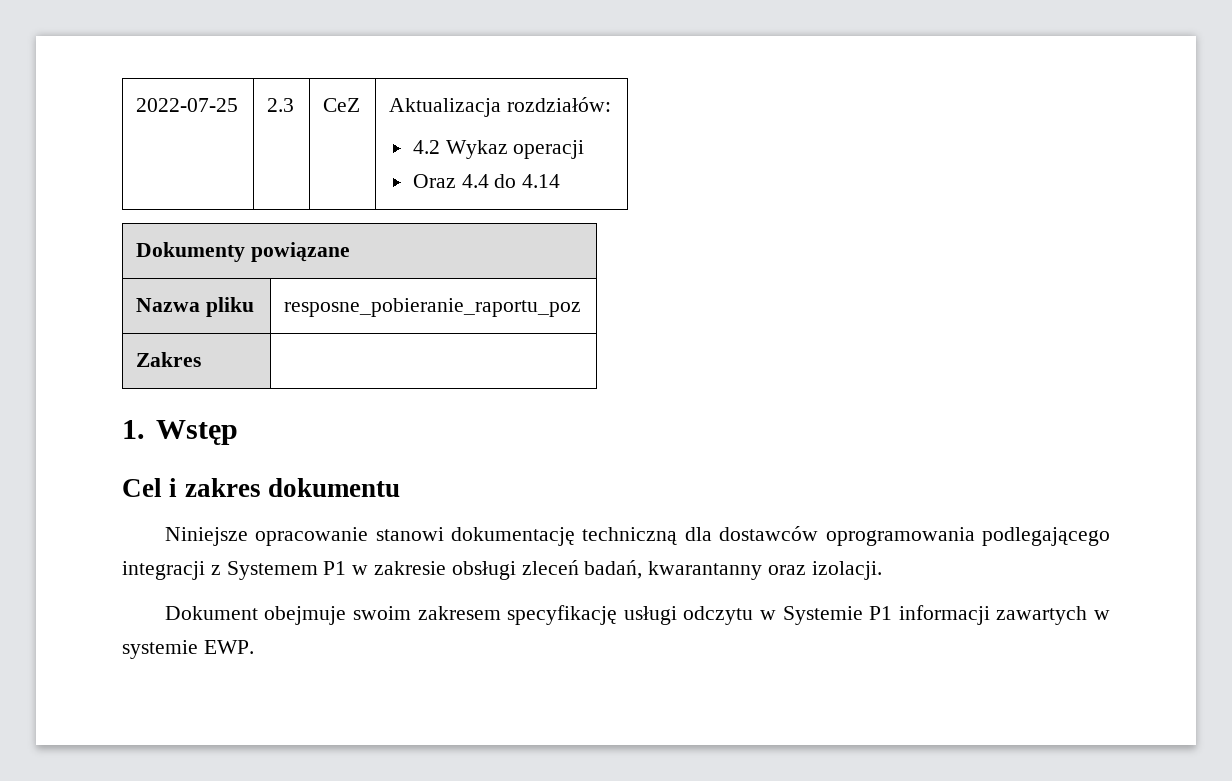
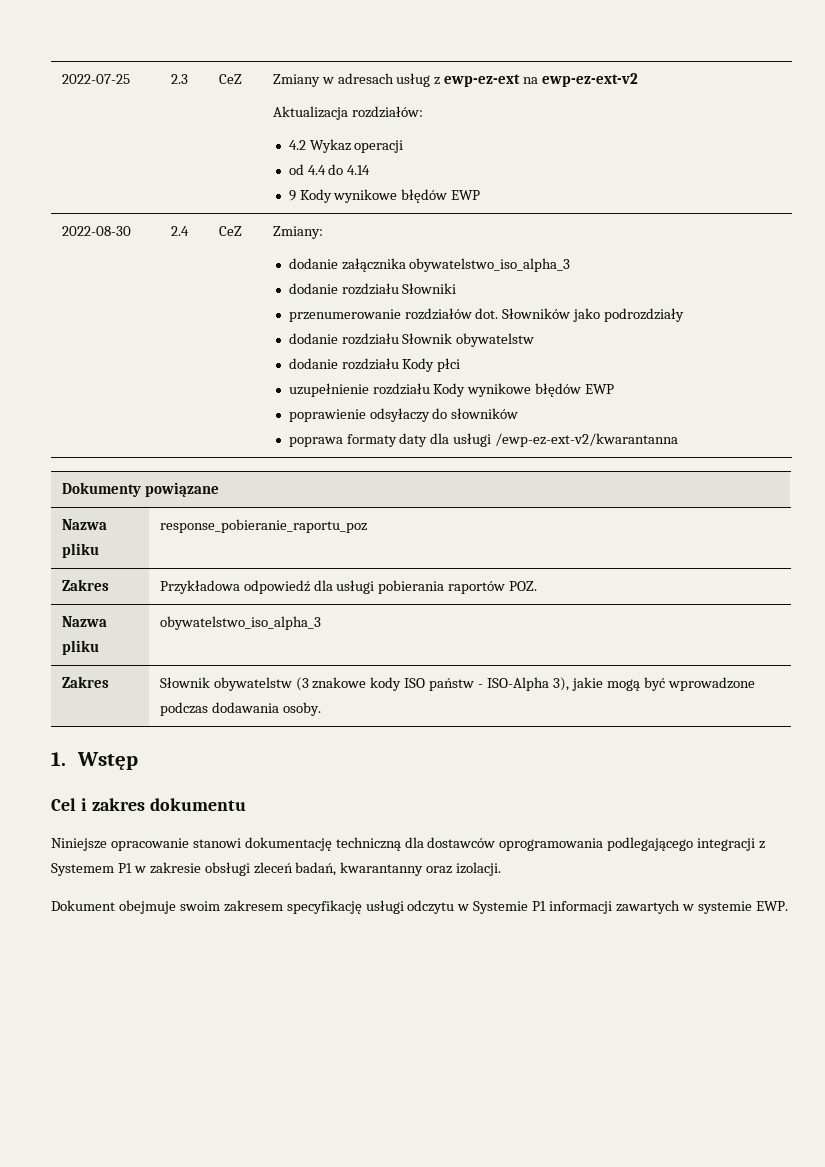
- 2022-07-25 | 2.3 | CeZ | Aktualizacja rozdziałów:
+ 2022-07-25 | 2.3 | CeZ | Zmiany w adresach usług z ewp-ez-ext na ewp-ez-ext-v2
+ Aktualizacja rozdziałów:
  4.2 Wykaz operacji
- Oraz 4.4 do 4.14
+ od 4.4 do 4.14
+ 9 Kody wynikowe błędów EWP
+ 2022-08-30 | 2.4 | CeZ | Zmiany:
+ dodanie załącznika obywatelstwo_iso_alpha_3
+ dodanie rozdziału Słowniki
+ przenumerowanie rozdziałów dot. Słowników jako podrozdziały
+ dodanie rozdziału Słownik obywatelstw
+ dodanie rozdziału Kody płci
+ uzupełnienie rozdziału Kody wynikowe błędów EWP
+ poprawienie odsyłaczy do słowników
+ poprawa formaty daty dla usługi /ewp-ez-ext-v2/kwarantanna
- Nazwa pliku | resposne_pobieranie_raportu_poz
- Zakres |
+ Nazwa pliku | response_pobieranie_raportu_poz
+ Zakres | Przykładowa odpowiedź dla usługi pobierania raportów POZ.
+ Nazwa pliku | obywatelstwo_iso_alpha_3
+ Zakres | Słownik obywatelstw (3 znakowe kody ISO państw - ISO-Alpha 3), jakie mogą być wprowadzone podczas dodawania osoby.

